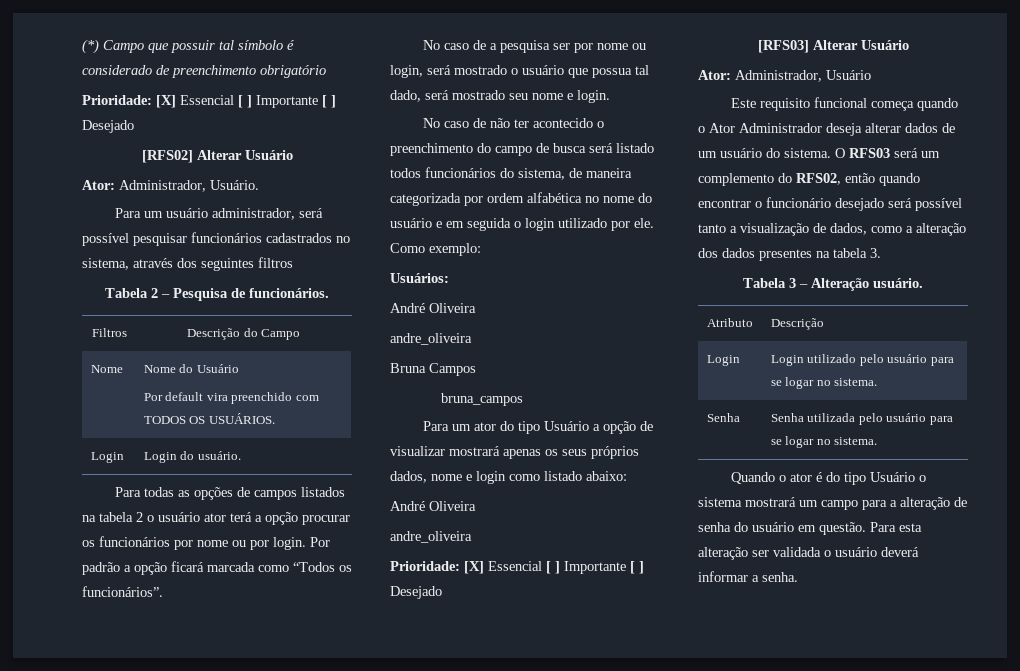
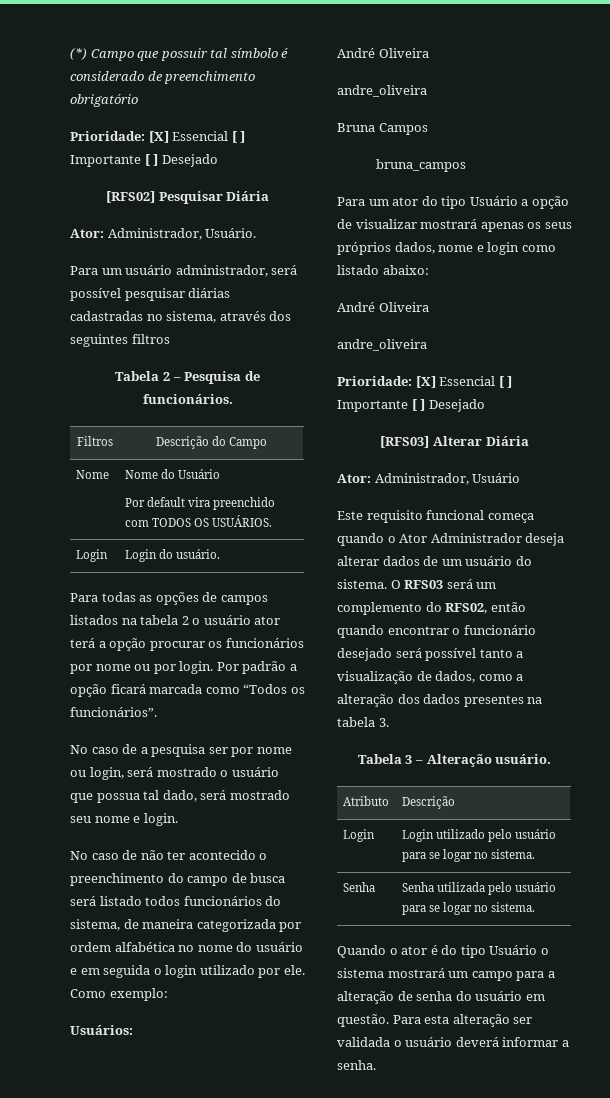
- [RFS02] Alterar Usuário
+ [RFS02] Pesquisar Diária
- Para um usuário administrador, será possível pesquisar funcionários cadastrados no sistema, através dos seguintes filtros
+ Para um usuário administrador, será possível pesquisar diárias cadastradas no sistema, através dos seguintes filtros
- [RFS03] Alterar Usuário
+ [RFS03] Alterar Diária

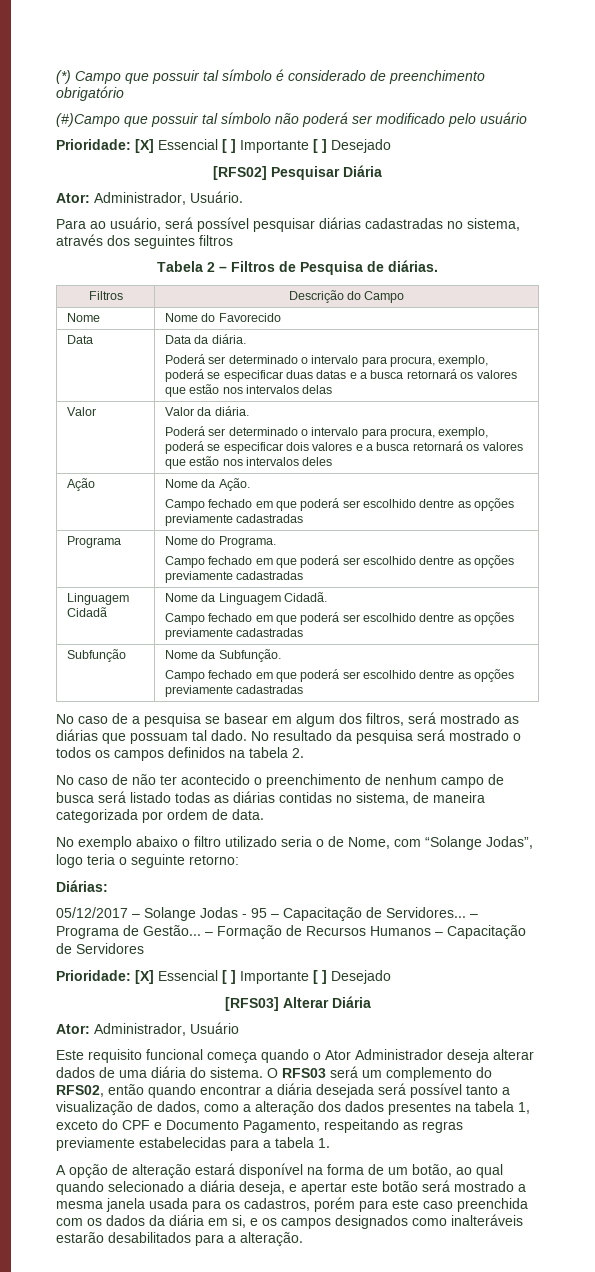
+ (#)Campo que possuir tal símbolo não poderá ser modificado pelo usuário
- Para um usuário administrador, será possível pesquisar diárias cadastradas no sistema, através dos seguintes filtros
+ Para ao usuário, será possível pesquisar diárias cadastradas no sistema, através dos seguintes filtros
- Tabela 2 – Pesquisa de funcionários.
+ Tabela 2 – Filtros de Pesquisa de diárias.
- Nome | Nome do Usuário
- Por default vira preenchido com TODOS OS USUÁRIOS.
- Login | Login do usuário.
- Para todas as opções de campos listados na tabela 2 o usuário ator terá a opção procurar os funcionários por nome ou por login. Por padrão a opção ficará marcada como “Todos os funcionários”.
+ Nome | Nome do Favorecido
+ Data | Data da diária.
+ Poderá ser determinado o intervalo para procura, exemplo, poderá se especificar duas datas e a busca retornará os valores que estão nos intervalos delas
+ Valor | Valor da diária.
+ Poderá ser determinado o intervalo para procura, exemplo, poderá se especificar dois valores e a busca retornará os valores que estão nos intervalos deles
+ Ação | Nome da Ação.
+ Campo fechado em que poderá ser escolhido dentre as opções previamente cadastradas
+ Programa | Nome do Programa.
+ Campo fechado em que poderá ser escolhido dentre as opções previamente cadastradas
+ Linguagem Cidadã | Nome da Linguagem Cidadã.
+ Campo fechado em que poderá ser escolhido dentre as opções previamente cadastradas
+ Subfunção | Nome da Subfunção.
+ Campo fechado em que poderá ser escolhido dentre as opções previamente cadastradas
- No caso de a pesquisa ser por nome ou login, será mostrado o usuário que possua tal dado, será mostrado seu nome e login.
+ No caso de a pesquisa se basear em algum dos filtros, será mostrado as diárias que possuam tal dado. No resultado da pesquisa será mostrado o todos os campos definidos na tabela 2.
- No caso de não ter acontecido o preenchimento do campo de busca será listado todos funcionários do sistema, de maneira categorizada por ordem alfabética no nome do usuário e em seguida o login utilizado por ele. Como exemplo:
- Usuários:
- André Oliveira
- andre_oliveira
- Bruna Campos
- bruna_campos
- Para um ator do tipo Usuário a opção de visualizar mostrará apenas os seus próprios dados, nome e login como listado abaixo:
- André Oliveira
- andre_oliveira
+ No caso de não ter acontecido o preenchimento de nenhum campo de busca será listado todas as diárias contidas no sistema, de maneira categorizada por ordem de data.
+ No exemplo abaixo o filtro utilizado seria o de Nome, com “Solange Jodas”, logo teria o seguinte retorno:
+ Diárias:
+ 05/12/2017 – Solange Jodas - 95 – Capacitação de Servidores... – Programa de Gestão... – Formação de Recursos Humanos – Capacitação de Servidores
- Este requisito funcional começa quando o Ator Administrador deseja alterar dados de um usuário do sistema.
+ Este requisito funcional começa quando o Ator Administrador deseja alterar dados de uma diária do sistema.
- O RFS03 será um complemento do RFS02, então quando encontrar o funcionário desejado será possível tanto a visualização de dados, como a alteração dos dados presentes na tabela 3.
- Tabela 3 – Alteração usuário.
- Atributo | Descrição
- Login | Login utilizado pelo usuário para se logar no sistema.
- Senha | Senha utilizada pelo usuário para se logar no sistema.
- Quando o ator é do tipo Usuário o sistema mostrará um campo para a alteração de senha do usuário em questão. Para esta alteração ser validada o usuário deverá informar a senha.
+ O RFS03 será um complemento do RFS02, então quando encontrar a diária desejada será possível tanto a visualização de dados, como a alteração dos dados presentes na tabela 1, exceto do CPF e Documento Pagamento, respeitando as regras previamente estabelecidas para a tabela 1.
+ A opção de alteração estará disponível na forma de um botão, ao qual quando selecionado a diária deseja, e apertar este botão será mostrado a mesma janela usada para os cadastros, porém para este caso preenchida com os dados da diária em si, e os campos designados como inalteráveis estarão desabilitados para a alteração.

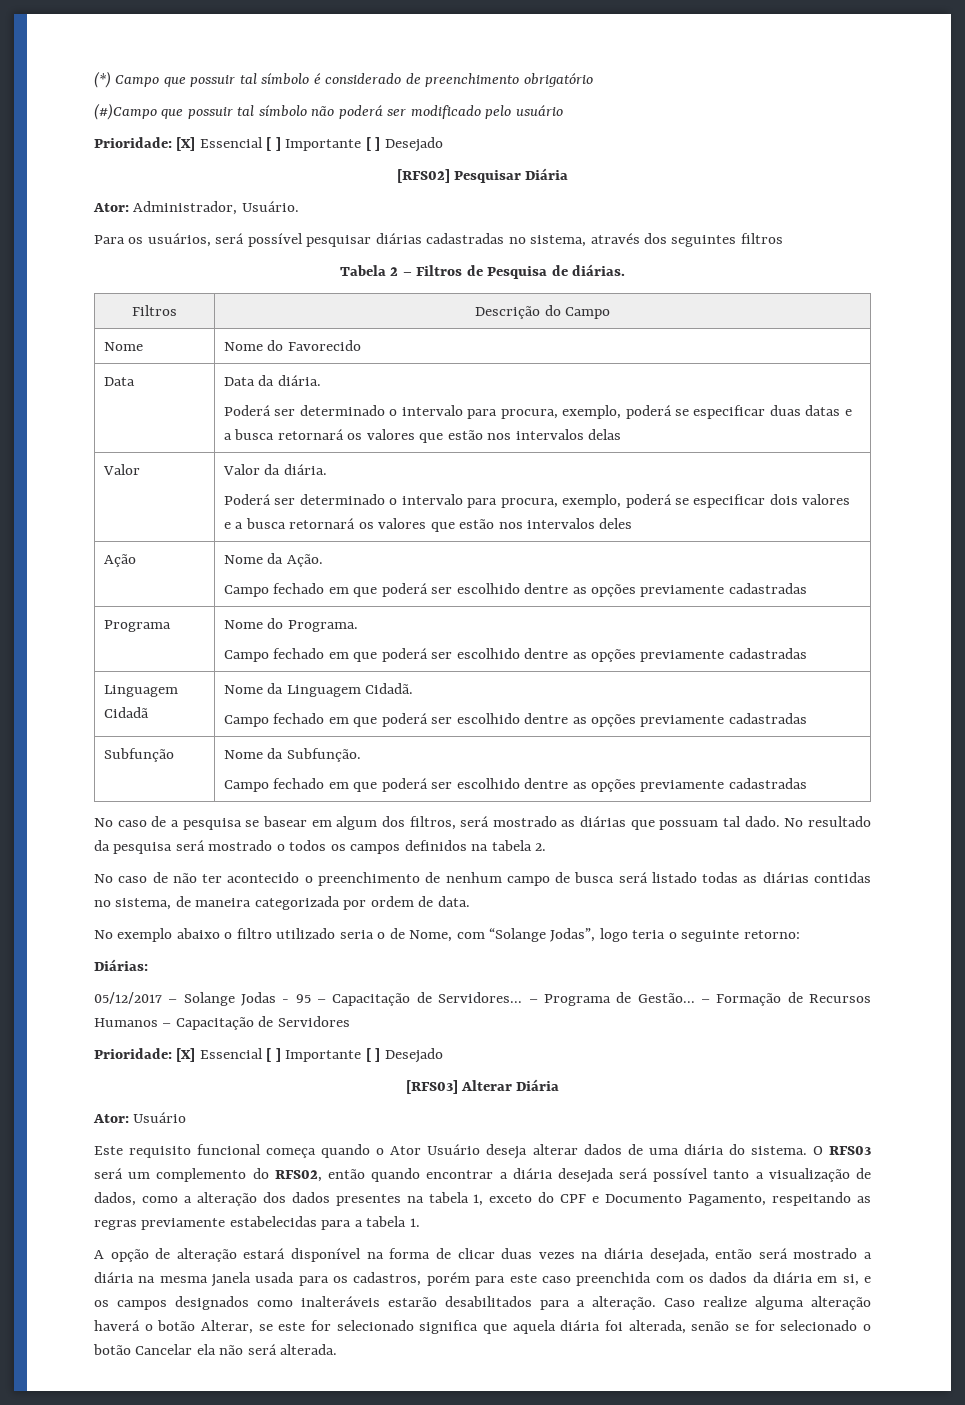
- Para ao usuário, será possível pesquisar diárias cadastradas no sistema, através dos seguintes filtros
+ Para os usuários, será possível pesquisar diárias cadastradas no sistema, através dos seguintes filtros
- Ator: Administrador, Usuário
+ Ator: Usuário
- Este requisito funcional começa quando o Ator Administrador deseja alterar dados de uma diária do sistema.
+ Este requisito funcional começa quando o Ator Usuário deseja alterar dados de uma diária do sistema.
- A opção de alteração estará disponível na forma de um botão, ao qual quando selecionado a diária deseja, e apertar este botão será mostrado a mesma janela usada para os cadastros, porém para este caso preenchida com os dados da diária em si, e os campos designados como inalteráveis estarão desabilitados para a alteração.
+ A opção de alteração estará disponível na forma de clicar duas vezes na diária desejada, então será mostrado a diária na mesma janela usada para os cadastros, porém para este caso preenchida com os dados da diária em si, e os campos designados como inalteráveis estarão desabilitados para a alteração.
+ Caso realize alguma alteração haverá o botão Alterar, se este for selecionado significa que aquela diária foi alterada, senão se for selecionado o botão Cancelar ela não será alterada.

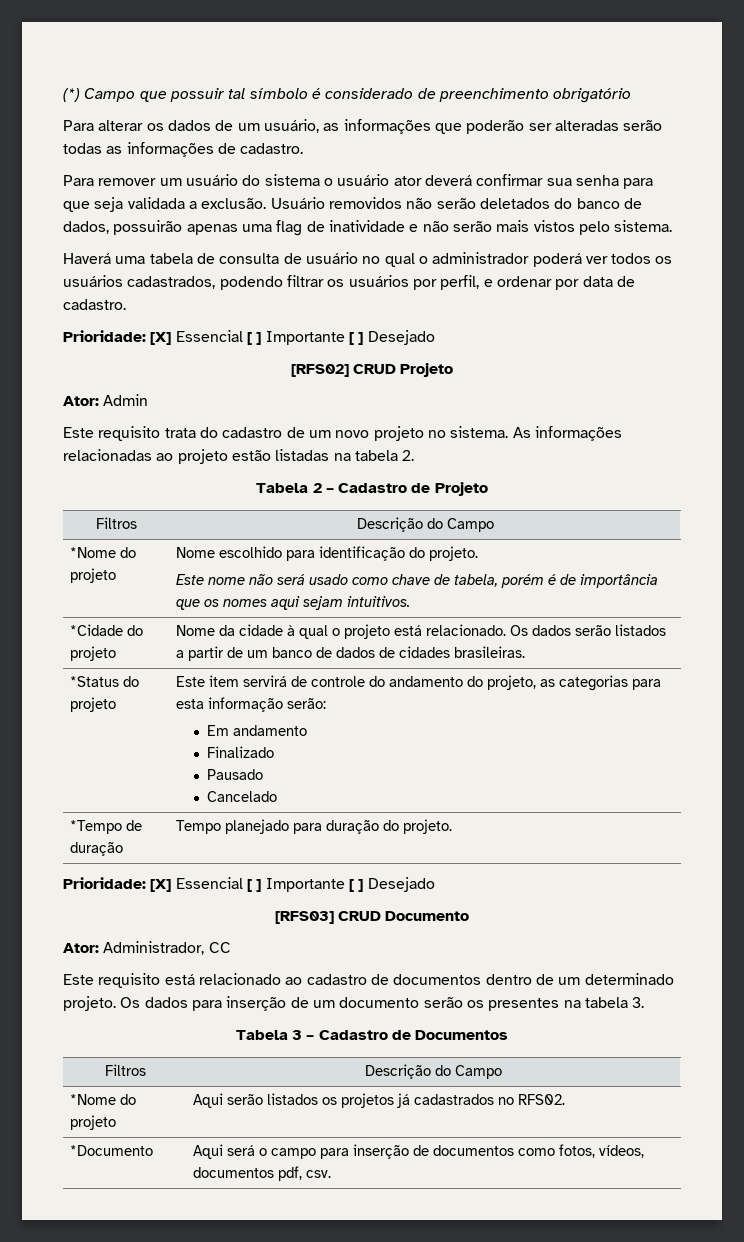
- (#)Campo que possuir tal símbolo não poderá ser modificado pelo usuário
+ Para alterar os dados de um usuário, as informações que poderão ser alteradas serão todas as informações de cadastro.
+ Para remover um usuário do sistema o usuário ator deverá confirmar sua senha para que seja validada a exclusão. Usuário removidos não serão deletados do banco de dados, possuirão apenas uma flag de inatividade e não serão mais vistos pelo sistema.
+ Haverá uma tabela de consulta de usuário no qual o administrador poderá ver todos os usuários cadastrados, podendo filtrar os usuários por perfil, e ordenar por data de cadastro.
- [RFS02] Pesquisar Diária
- Ator: Administrador, Usuário.
- Para os usuários, será possível pesquisar diárias cadastradas no sistema, através dos seguintes filtros
- Tabela 2 – Filtros de Pesquisa de diárias.
+ [RFS02] CRUD Projeto
+ Ator: Admin
+ Este requisito trata do cadastro de um novo projeto no sistema. As informações relacionadas ao projeto estão listadas na tabela 2.
+ Tabela 2 – Cadastro de Projeto
  Filtros | Descrição do Campo
- Nome | Nome do Favorecido
- Data | Data da diária.
- Poderá ser determinado o intervalo para procura, exemplo, poderá se especificar duas datas e a busca retornará os valores que estão nos intervalos delas
- Valor | Valor da diária.
- Poderá ser determinado o intervalo para procura, exemplo, poderá se especificar dois valores e a busca retornará os valores que estão nos intervalos deles
- Ação | Nome da Ação.
- Campo fechado em que poderá ser escolhido dentre as opções previamente cadastradas
- Programa | Nome do Programa.
- Campo fechado em que poderá ser escolhido dentre as opções previamente cadastradas
- Linguagem Cidadã | Nome da Linguagem Cidadã.
- Campo fechado em que poderá ser escolhido dentre as opções previamente cadastradas
- Subfunção | Nome da Subfunção.
- Campo fechado em que poderá ser escolhido dentre as opções previamente cadastradas
- No caso de a pesquisa se basear em algum dos filtros, será mostrado as diárias que possuam tal dado. No resultado da pesquisa será mostrado o todos os campos definidos na tabela 2.
- No caso de não ter acontecido o preenchimento de nenhum campo de busca será listado todas as diárias contidas no sistema, de maneira categorizada por ordem de data.
- No exemplo abaixo o filtro utilizado seria o de Nome, com “Solange Jodas”, logo teria o seguinte retorno:
- Diárias:
- 05/12/2017 – Solange Jodas - 95 – Capacitação de Servidores... – Programa de Gestão... – Formação de Recursos Humanos – Capacitação de Servidores
+ *Nome do projeto | Nome escolhido para identificação do projeto.
+ Este nome não será usado como chave de tabela, porém é de importância que os nomes aqui sejam intuitivos.
+ *Cidade do projeto | Nome da cidade à qual o projeto está relacionado. Os dados serão listados a partir de um banco de dados de cidades brasileiras.
+ *Status do projeto | Este item servirá de controle do andamento do projeto, as categorias para esta informação serão:
+ Em andamento
+ Finalizado
+ Pausado
+ Cancelado
+ *Tempo de duração | Tempo planejado para duração do projeto.
- [RFS03] Alterar Diária
- Ator: Usuário
- Este requisito funcional começa quando o Ator Usuário deseja alterar dados de uma diária do sistema. O RFS03 será um complemento do RFS02, então quando encontrar a diária desejada será possível tanto a visualização de dados, como a alteração dos dados presentes na tabela 1, exceto do CPF e Documento Pagamento, respeitando as regras previamente estabelecidas para a tabela 1.
- A opção de alteração estará disponível na forma de clicar duas vezes na diária desejada, então será mostrado a diária na mesma janela usada para os cadastros, porém para este caso preenchida com os dados da diária em si, e os campos designados como inalteráveis estarão desabilitados para a alteração. Caso realize alguma alteração haverá o botão Alterar, se este for selecionado significa que aquela diária foi alterada, senão se for selecionado o botão Cancelar ela não será alterada.
+ [RFS03] CRUD Documento
+ Ator: Administrador, CC
+ Este requisito está relacionado ao cadastro de documentos dentro de um determinado projeto. Os dados para inserção de um documento serão os presentes na tabela 3.
+ Tabela 3 – Cadastro de Documentos
+ Filtros | Descrição do Campo
+ *Nome do projeto | Aqui serão listados os projetos já cadastrados no RFS02.
+ *Documento | Aqui será o campo para inserção de documentos como fotos, vídeos, documentos pdf, csv.

